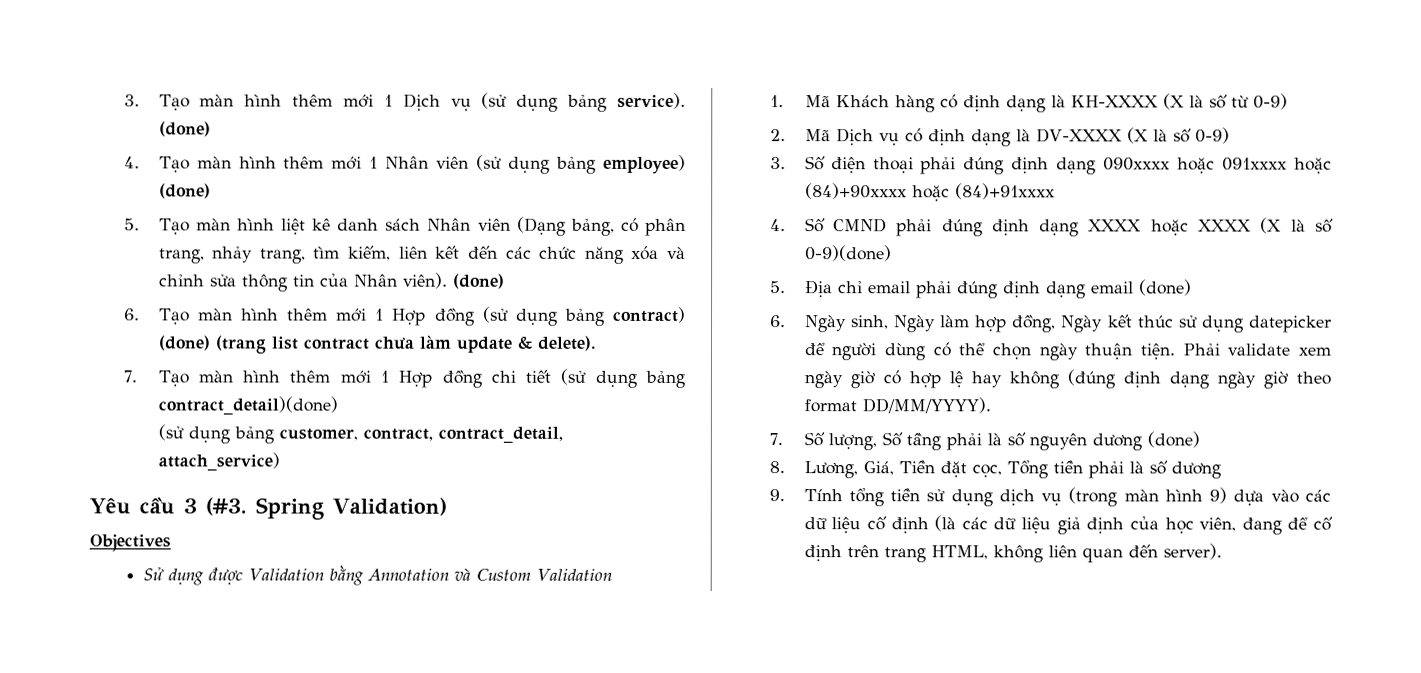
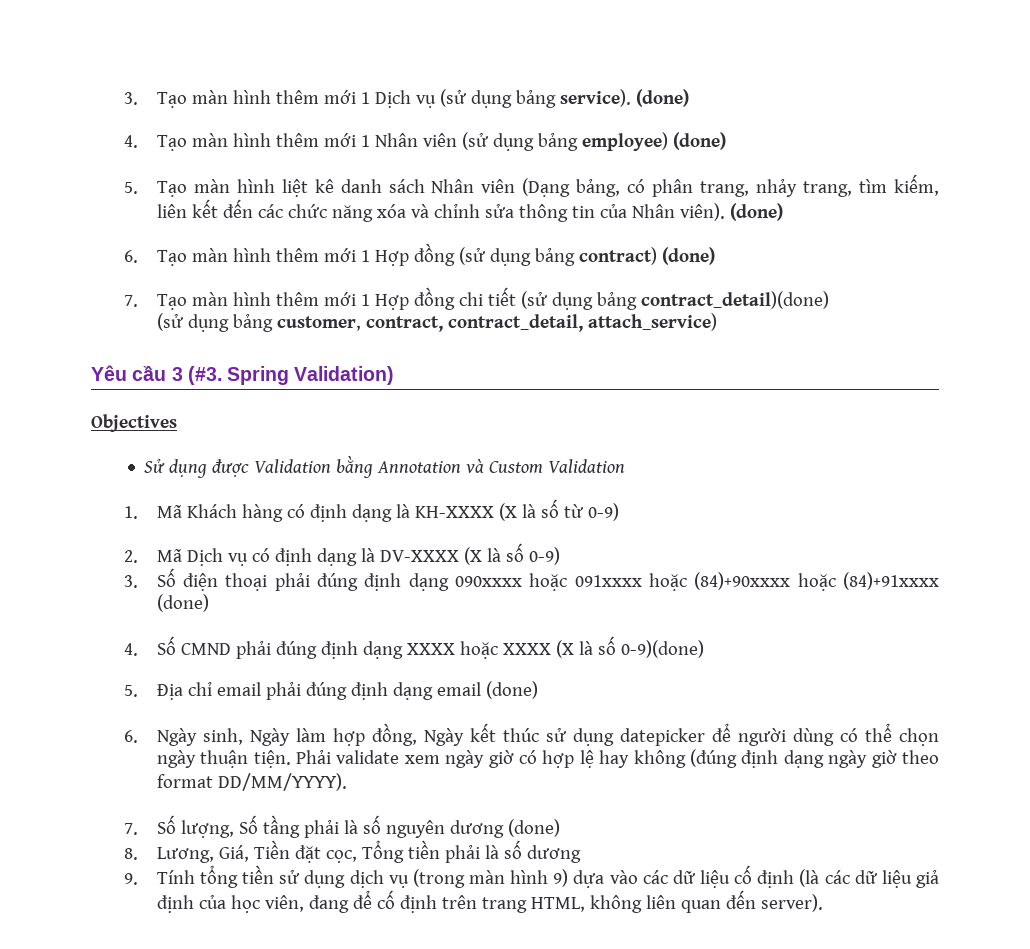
- 6. Tạo màn hình thêm mới 1 Hợp đồng (sử dụng bảng contract) (done) (trang list contract chưa làm update & delete).
+ 6. Tạo màn hình thêm mới 1 Hợp đồng (sử dụng bảng contract) (done)
- 3. Số điện thoại phải đúng định dạng 090xxxx hoặc 091xxxx hoặc (84)+90xxxx hoặc (84)+91xxxx
+ 3. Số điện thoại phải đúng định dạng 090xxxx hoặc 091xxxx hoặc (84)+90xxxx hoặc (84)+91xxxx (done)

